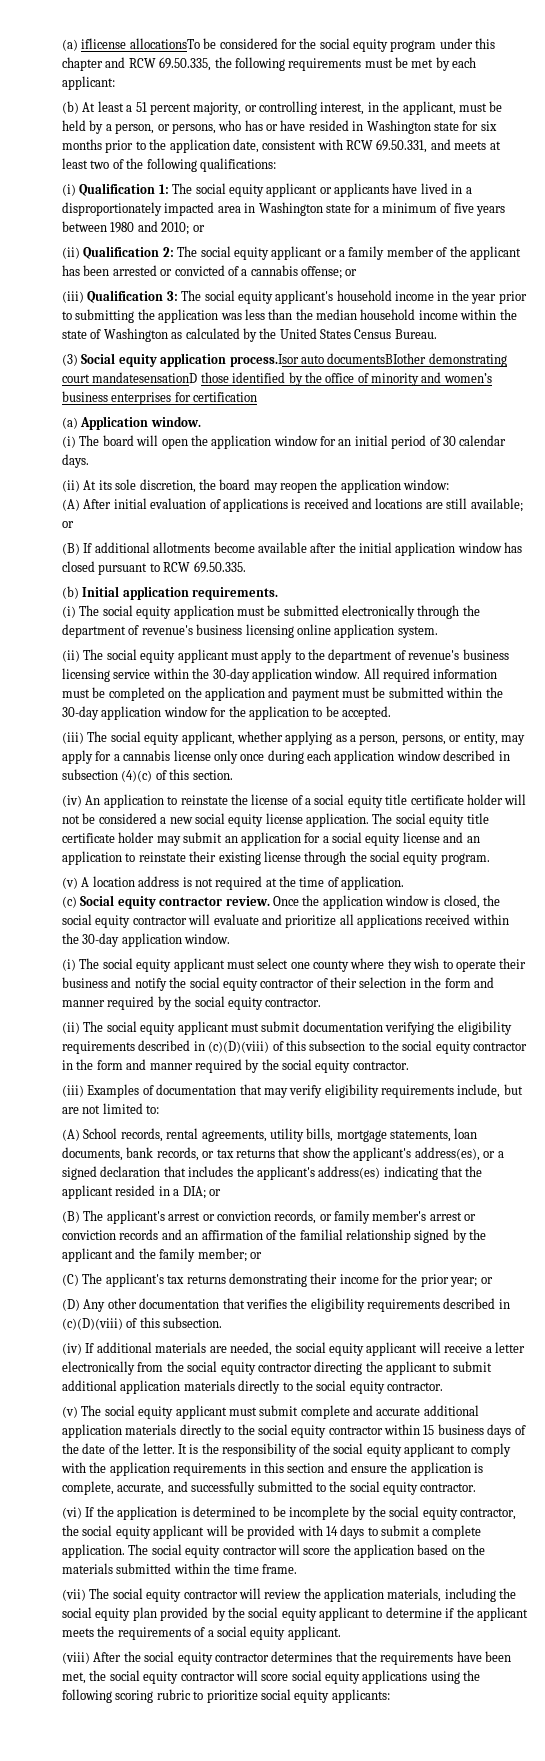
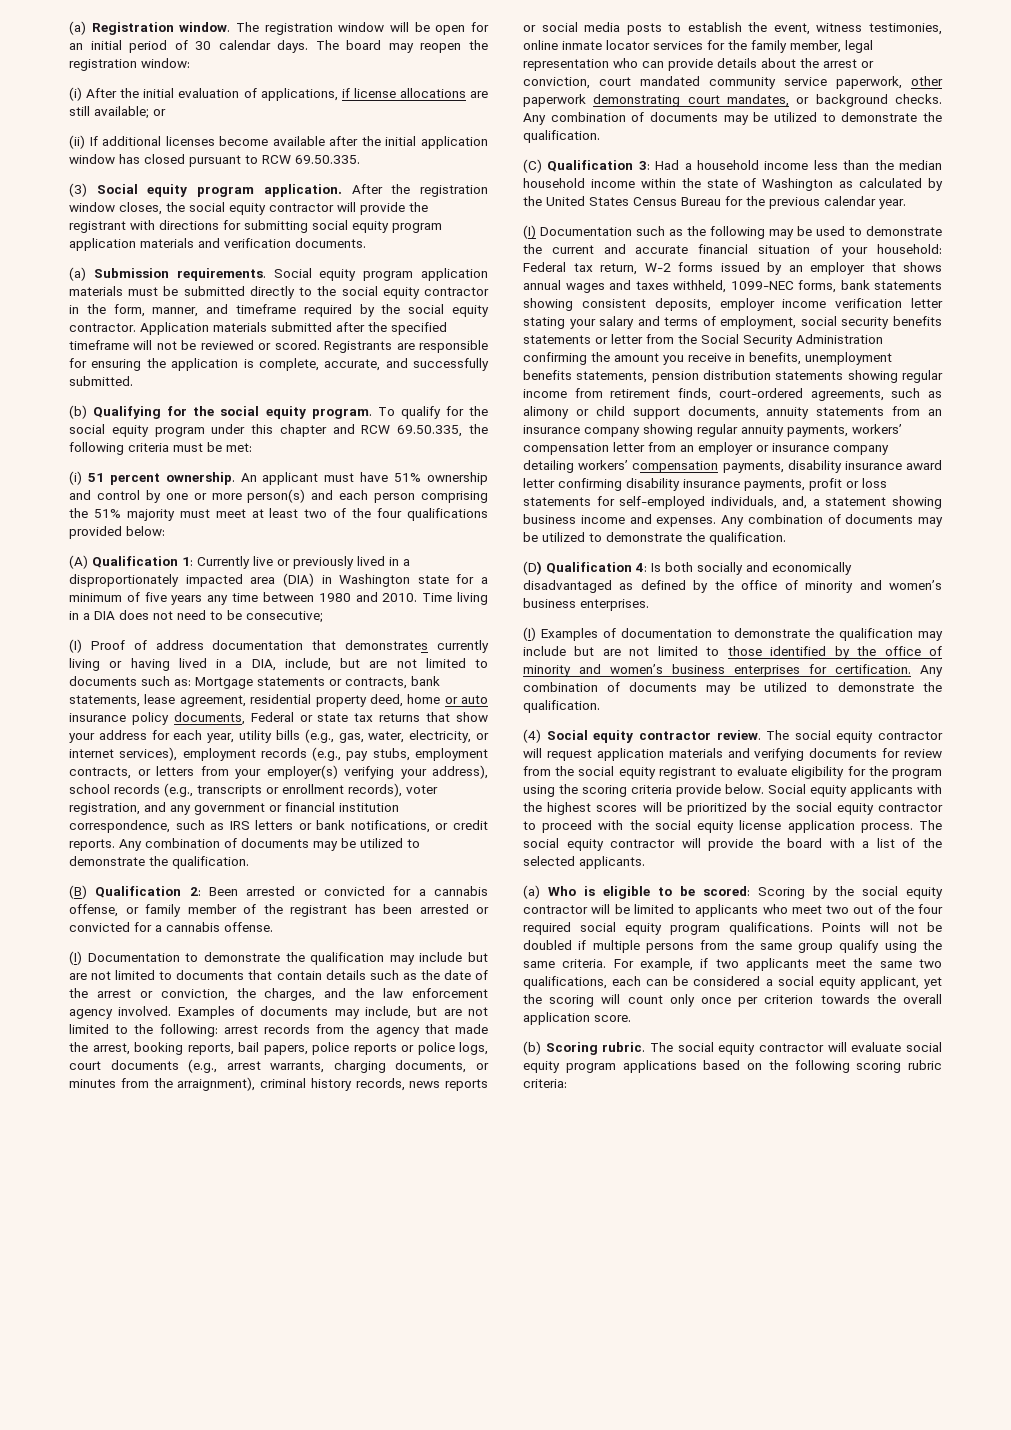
- (a) iflicense allocationsTo be considered for the social equity program under this chapter and RCW 69.50.335, the following requirements must be met by each applicant:
- (b) At least a 51 percent majority, or controlling interest, in the applicant, must be held by a person, or persons, who has or have resided in Washington state for six months prior to the application date, consistent with RCW 69.50.331, and meets at least two of the following qualifications:
- (i) Qualification 1: The social equity applicant or applicants have lived in a disproportionately impacted area in Washington state for a minimum of five years between 1980 and 2010; or
- (ii) Qualification 2: The social equity applicant or a family member of the applicant has been arrested or convicted of a cannabis offense; or
- (iii) Qualification 3: The social equity applicant's household income in the year prior to submitting the application was less than the median household income within the state of Washington as calculated by the United States Census Bureau.
- (3) Social equity application process.Isor auto documentsBIother demonstrating court mandatesensationD those identified by the office of minority and women’s business enterprises for certification
- (a) Application window.
- (i) The board will open the application window for an initial period of 30 calendar days.
- (ii) At its sole discretion, the board may reopen the application window:
- (A) After initial evaluation of applications is received and locations are still available; or
- (B) If additional allotments become available after the initial application window has closed pursuant to RCW 69.50.335.
- (b) Initial application requirements.
- (i) The social equity application must be submitted electronically through the department of revenue's business licensing online application system.
- (ii) The social equity applicant must apply to the department of revenue's business licensing service within the 30-day application window. All required information must be completed on the application and payment must be submitted within the 30-day application window for the application to be accepted.
- (iii) The social equity applicant, whether applying as a person, persons, or entity, may apply for a cannabis license only once during each application window described in subsection (4)(c) of this section.
- (iv) An application to reinstate the license of a social equity title certificate holder will not be considered a new social equity license application. The social equity title certificate holder may submit an application for a social equity license and an application to reinstate their existing license through the social equity program.
- (v) A location address is not required at the time of application.
- (c) Social equity contractor review. Once the application window is closed, the social equity contractor will evaluate and prioritize all applications received within the 30-day application window.
- (i) The social equity applicant must select one county where they wish to operate their business and notify the social equity contractor of their selection in the form and manner required by the social equity contractor.
- (ii) The social equity applicant must submit documentation verifying the eligibility requirements described in (c)(D)(viii) of this subsection to the social equity contractor in the form and manner required by the social equity contractor.
- (iii) Examples of documentation that may verify eligibility requirements include, but are not limited to:
- (A) School records, rental agreements, utility bills, mortgage statements, loan documents, bank records, or tax returns that show the applicant's address(es), or a signed declaration that includes the applicant's address(es) indicating that the applicant resided in a DIA; or
- (B) The applicant's arrest or conviction records, or family member's arrest or conviction records and an affirmation of the familial relationship signed by the applicant and the family member; or
- (C) The applicant's tax returns demonstrating their income for the prior year; or
- (D) Any other documentation that verifies the eligibility requirements described in (c)(D)(viii) of this subsection.
- (iv) If additional materials are needed, the social equity applicant will receive a letter electronically from the social equity contractor directing the applicant to submit additional application materials directly to the social equity contractor.
- (v) The social equity applicant must submit complete and accurate additional application materials directly to the social equity contractor within 15 business days of the date of the letter. It is the responsibility of the social equity applicant to comply with the application requirements in this section and ensure the application is complete, accurate, and successfully submitted to the social equity contractor.
- (vi) If the application is determined to be incomplete by the social equity contractor, the social equity applicant will be provided with 14 days to submit a complete application. The social equity contractor will score the application based on the materials submitted within the time frame.
- (vii) The social equity contractor will review the application materials, including the social equity plan provided by the social equity applicant to determine if the applicant meets the requirements of a social equity applicant.
- (viii) After the social equity contractor determines that the requirements have been met, the social equity contractor will score social equity applications using the following scoring rubric to prioritize social equity applicants:
+ (a) Registration window. The registration window will be open for an initial period of 30 calendar days. The board may reopen the registration window:
+ (i) After the initial evaluation of applications, if license allocations are still available; or
+ (ii) If additional licenses become available after the initial application window has closed pursuant to RCW 69.50.335.
+ (3) Social equity program application. After the registration window closes, the social equity contractor will provide the registrant with directions for submitting social equity program application materials and verification documents.
+ (a) Submission requirements. Social equity program application materials must be submitted directly to the social equity contractor in the form, manner, and timeframe required by the social equity contractor. Application materials submitted after the specified timeframe will not be reviewed or scored. Registrants are responsible for ensuring the application is complete, accurate, and successfully submitted.
+ (b) Qualifying for the social equity program. To qualify for the social equity program under this chapter and RCW 69.50.335, the following criteria must be met:
+ (i) 51 percent ownership. An applicant must have 51% ownership and control by one or more person(s) and each person comprising the 51% majority must meet at least two of the four qualifications provided below:
+ (A) Qualification 1: Currently live or previously lived in a disproportionately impacted area (DIA) in Washington state for a minimum of five years any time between 1980 and 2010. Time living in a DIA does not need to be consecutive;
+ (I) Proof of address documentation that demonstrates currently living or having lived in a DIA, include, but are not limited to documents such as: Mortgage statements or contracts, bank statements, lease agreement, residential property deed, home or auto insurance policy documents, Federal or state tax returns that show your address for each year, utility bills (e.g., gas, water, electricity, or internet services), employment records (e.g., pay stubs, employment contracts, or letters from your employer(s) verifying your address), school records (e.g., transcripts or enrollment records), voter registration, and any government or financial institution correspondence, such as IRS letters or bank notifications, or credit reports. Any combination of documents may be utilized to demonstrate the qualification.
+ (B) Qualification 2: Been arrested or convicted for a cannabis offense, or family member of the registrant has been arrested or convicted for a cannabis offense.
+ (I) Documentation to demonstrate the qualification may include but are not limited to documents that contain details such as the date of the arrest or conviction, the charges, and the law enforcement agency involved. Examples of documents may include, but are not limited to the following: arrest records from the agency that made the arrest, booking reports, bail papers, police reports or police logs, court documents (e.g., arrest warrants, charging documents, or minutes from the arraignment), criminal history records, news reports or social media posts to establish the event, witness testimonies, online inmate locator services for the family member, legal representation who can provide details about the arrest or conviction, court mandated community service paperwork, other paperwork demonstrating court mandates, or background checks. Any combination of documents may be utilized to demonstrate the qualification.
+ (C) Qualification 3: Had a household income less than the median household income within the state of Washington as calculated by the United States Census Bureau for the previous calendar year.
+ (I) Documentation such as the following may be used to demonstrate the current and accurate financial situation of your household: Federal tax return, W-2 forms issued by an employer that shows annual wages and taxes withheld, 1099-NEC forms, bank statements showing consistent deposits, employer income verification letter stating your salary and terms of employment, social security benefits statements or letter from the Social Security Administration confirming the amount you receive in benefits, unemployment benefits statements, pension distribution statements showing regular income from retirement finds, court-ordered agreements, such as alimony or child support documents, annuity statements from an insurance company showing regular annuity payments, workers’ compensation letter from an employer or insurance company detailing workers’ compensation payments, disability insurance award letter confirming disability insurance payments, profit or loss statements for self-employed individuals, and, a statement showing business income and expenses. Any combination of documents may be utilized to demonstrate the qualification.
+ (D) Qualification 4: Is both socially and economically disadvantaged as defined by the office of minority and women’s business enterprises.
+ (I) Examples of documentation to demonstrate the qualification may include but are not limited to those identified by the office of minority and women’s business enterprises for certification. Any combination of documents may be utilized to demonstrate the qualification.
+ (4) Social equity contractor review. The social equity contractor will request application materials and verifying documents for review from the social equity registrant to evaluate eligibility for the program using the scoring criteria provide below. Social equity applicants with the highest scores will be prioritized by the social equity contractor to proceed with the social equity license application process. The social equity contractor will provide the board with a list of the selected applicants.
+ (a) Who is eligible to be scored: Scoring by the social equity contractor will be limited to applicants who meet two out of the four required social equity program qualifications. Points will not be doubled if multiple persons from the same group qualify using the same criteria. For example, if two applicants meet the same two qualifications, each can be considered a social equity applicant, yet the scoring will count only once per criterion towards the overall application score.
+ (b) Scoring rubric. The social equity contractor will evaluate social equity program applications based on the following scoring rubric criteria:

